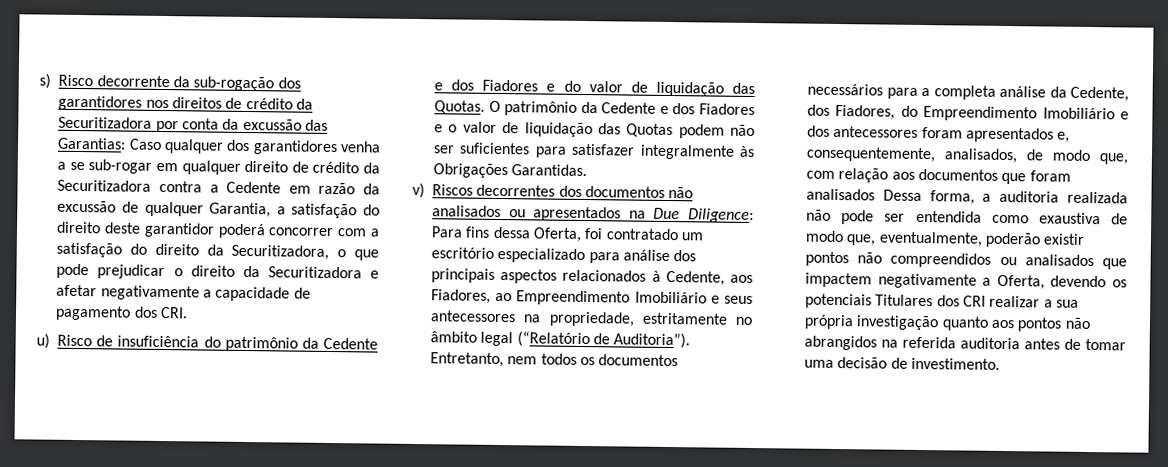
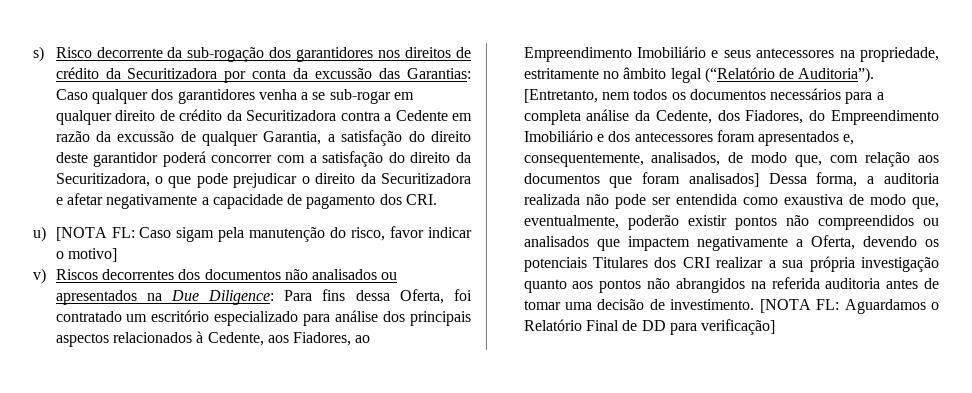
- u) Risco de insuficiência do patrimônio da Cedente e dos Fiadores e do valor de liquidação das Quotas. O patrimônio da Cedente e dos Fiadores e o valor de liquidação das Quotas podem não ser suficientes para satisfazer integralmente às Obrigações Garantidas.
+ u) [NOTA FL: Caso sigam pela manutenção do risco, favor indicar o motivo]
- Entretanto, nem todos os documentos necessários para a completa análise da Cedente, dos Fiadores, do Empreendimento Imobiliário e dos antecessores foram apresentados e, consequentemente, analisados, de modo que, com relação aos documentos que foram analisados Dessa forma, a auditoria realizada não pode ser entendida como exaustiva de modo que, eventualmente, poderão existir pontos não compreendidos ou analisados que impactem negativamente a Oferta, devendo os potenciais Titulares dos CRI realizar a sua própria investigação quanto aos pontos não abrangidos na referida auditoria antes de tomar uma decisão de investimento.
+ [Entretanto, nem todos os documentos necessários para a completa análise da Cedente, dos Fiadores, do Empreendimento Imobiliário e dos antecessores foram apresentados e, consequentemente, analisados, de modo que, com relação aos documentos que foram analisados] Dessa forma, a auditoria realizada não pode ser entendida como exaustiva de modo que, eventualmente, poderão existir pontos não compreendidos ou analisados que impactem negativamente a Oferta, devendo os potenciais Titulares dos CRI realizar a sua própria investigação quanto aos pontos não abrangidos na referida auditoria antes de tomar uma decisão de investimento.
+ [NOTA FL: Aguardamos o Relatório Final de DD para verificação]

